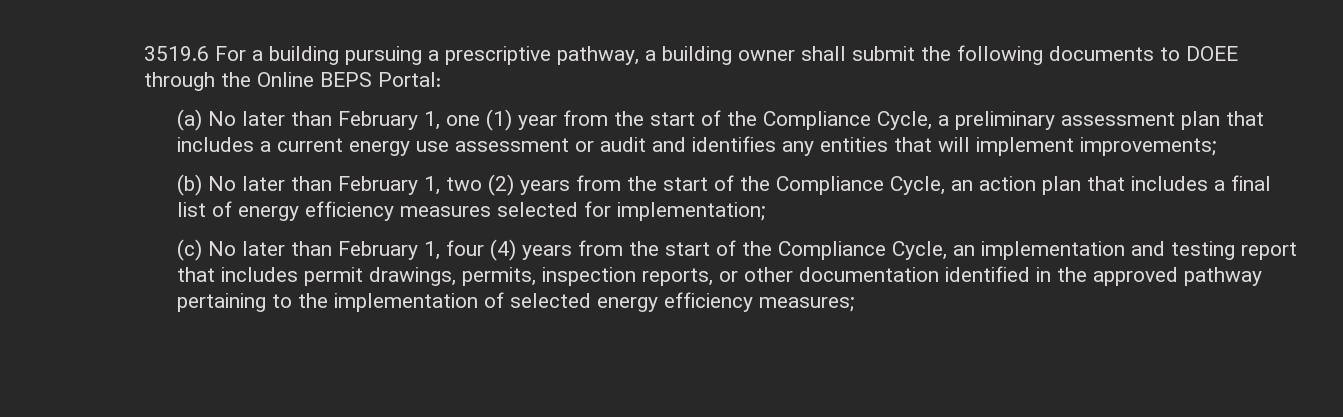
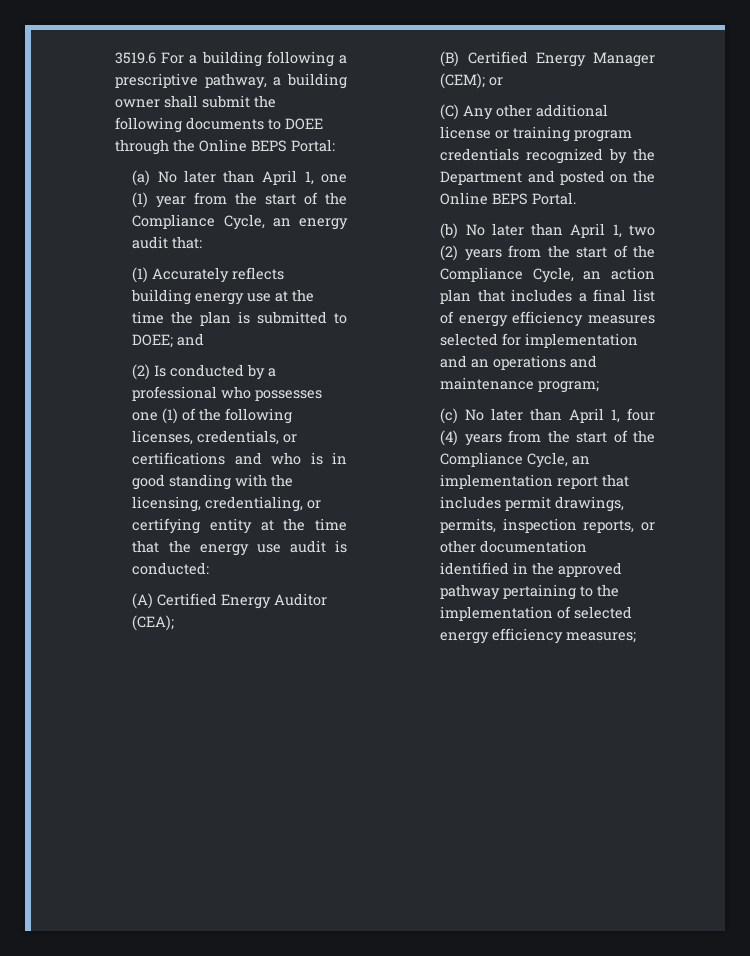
- 3519.6 For a building pursuing a prescriptive pathway, a building owner shall submit the following documents to DOEE through the Online BEPS Portal:
+ 3519.6 For a building following a prescriptive pathway, a building owner shall submit the following documents to DOEE through the Online BEPS Portal:
- (a) No later than February 1, one (1) year from the start of the Compliance Cycle, a preliminary assessment plan that includes a current energy use assessment or audit and identifies any entities that will implement improvements;
+ (a) No later than April 1, one (1) year from the start of the Compliance Cycle, an energy audit that:
+ (1) Accurately reflects building energy use at the time the plan is submitted to DOEE; and
+ (2) Is conducted by a professional who possesses one (1) of the following licenses, credentials, or certifications and who is in good standing with the licensing, credentialing, or certifying entity at the time that the energy use audit is conducted:
+ (A) Certified Energy Auditor (CEA);
+ (B) Certified Energy Manager (CEM); or
+ (C) Any other additional license or training program credentials recognized by the Department and posted on the Online BEPS Portal.
- (b) No later than February 1, two (2) years from the start of the Compliance Cycle, an action plan that includes a final list of energy efficiency measures selected for implementation;
+ (b) No later than April 1, two (2) years from the start of the Compliance Cycle, an action plan that includes a final list of energy efficiency measures selected for implementation and an operations and maintenance program;
- (c) No later than February 1, four (4) years from the start of the Compliance Cycle, an implementation and testing report that includes permit drawings, permits, inspection reports, or other documentation identified in the approved pathway pertaining to the implementation of selected energy efficiency measures;
+ (c) No later than April 1, four (4) years from the start of the Compliance Cycle, an implementation report that includes permit drawings, permits, inspection reports, or other documentation identified in the approved pathway pertaining to the implementation of selected energy efficiency measures;

